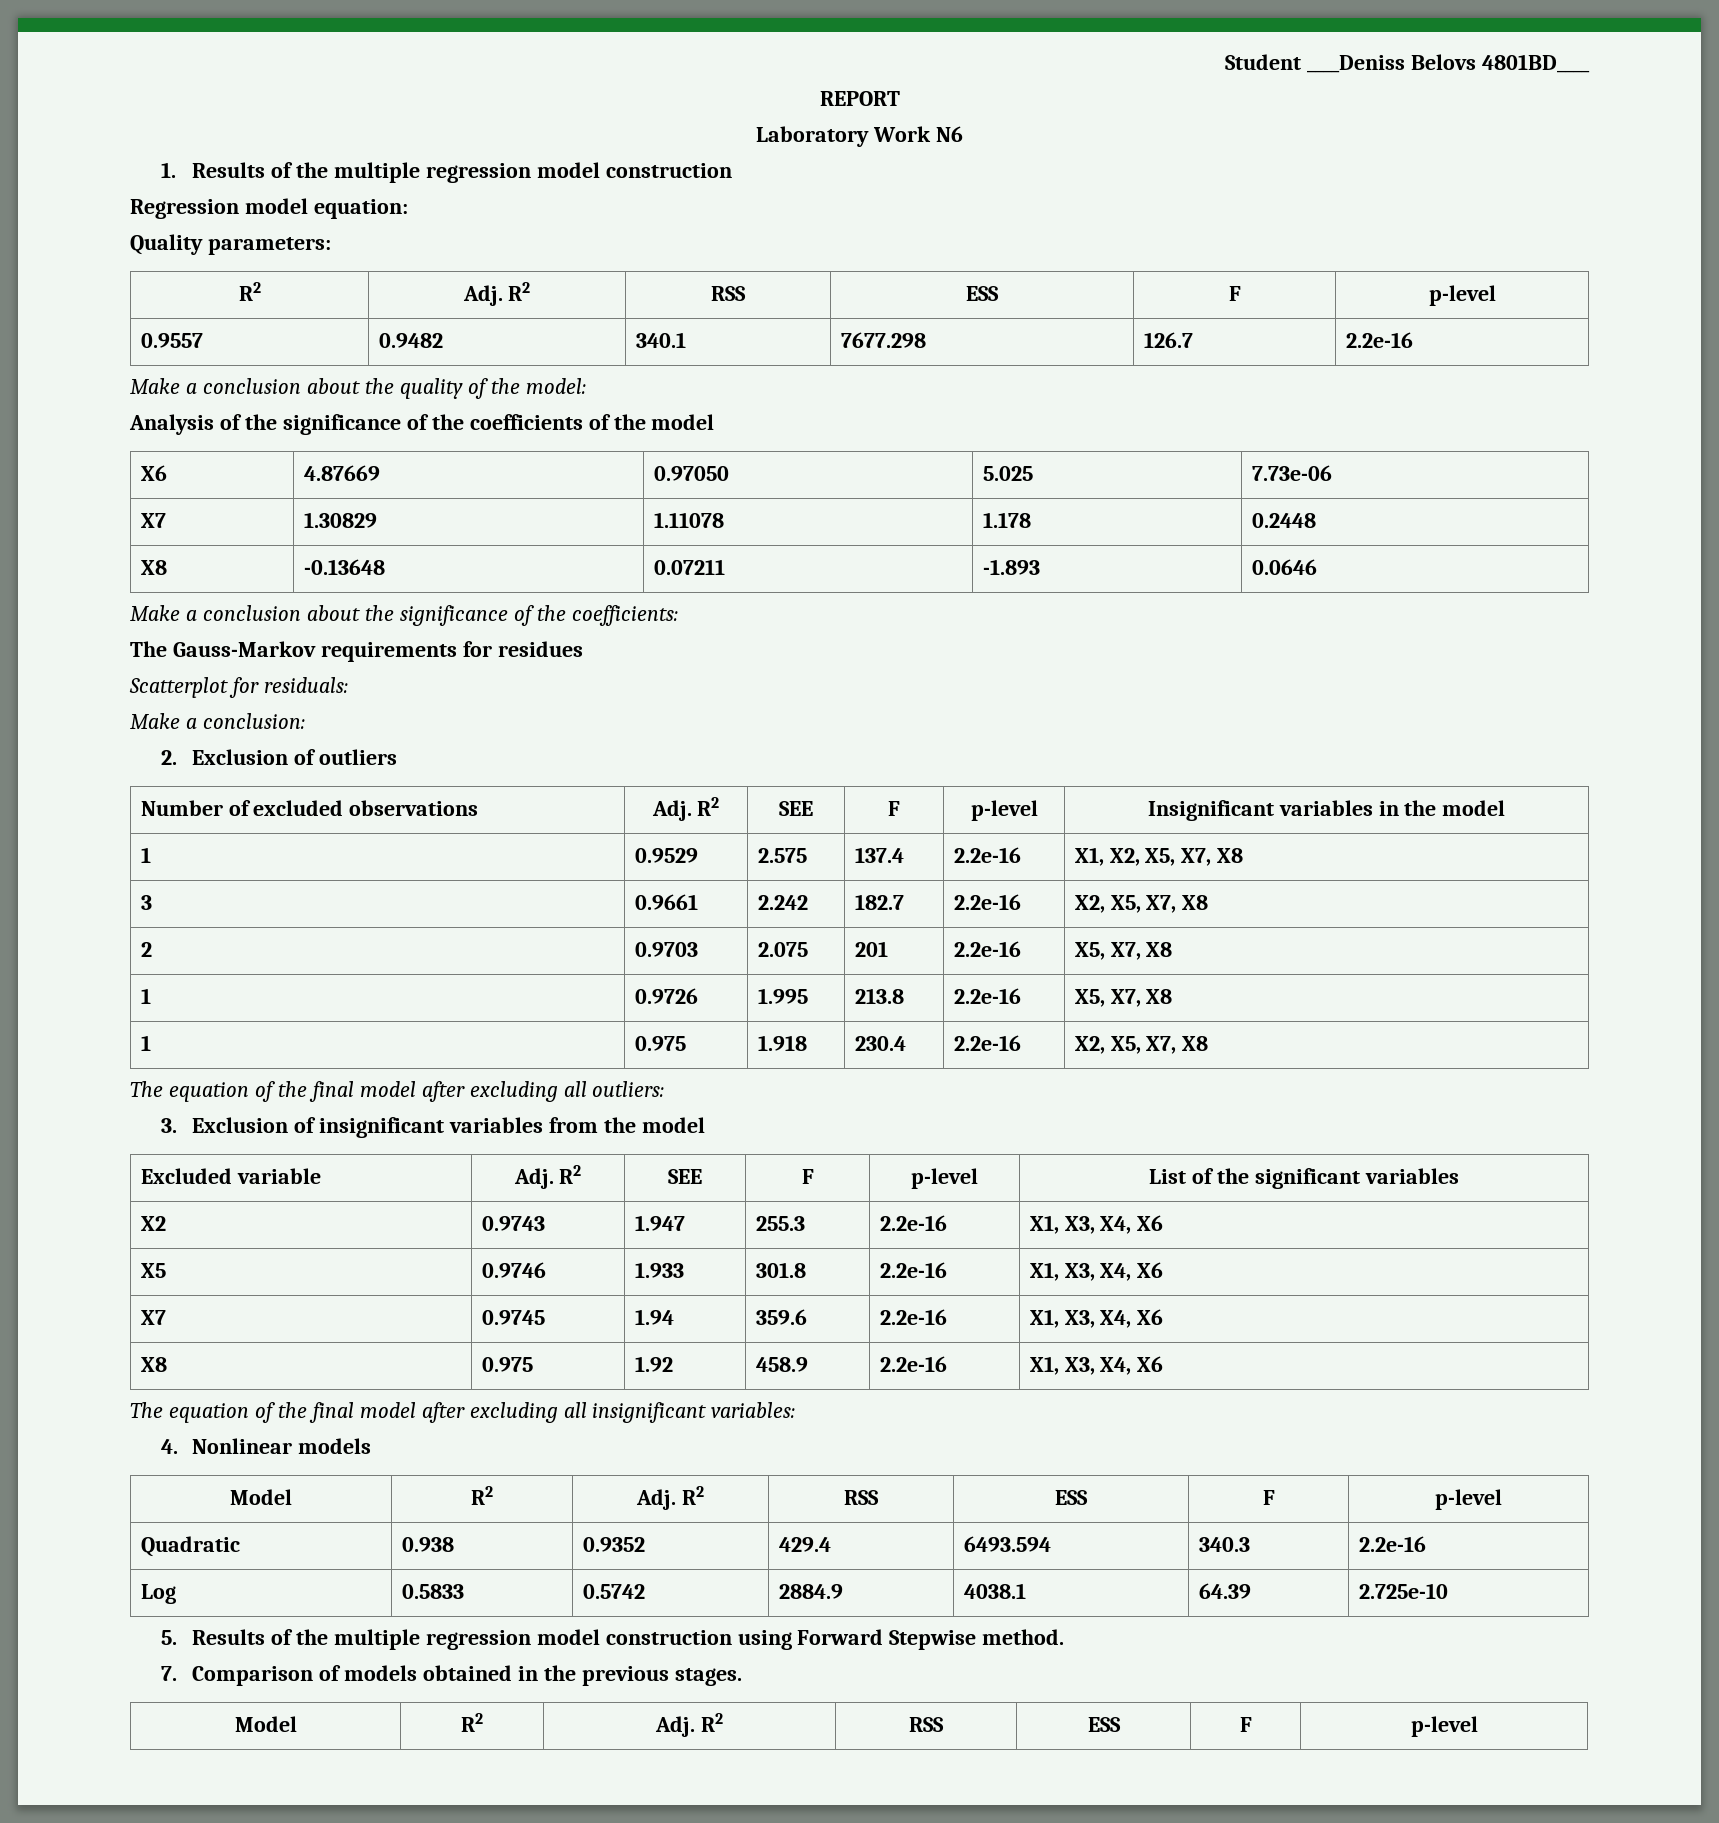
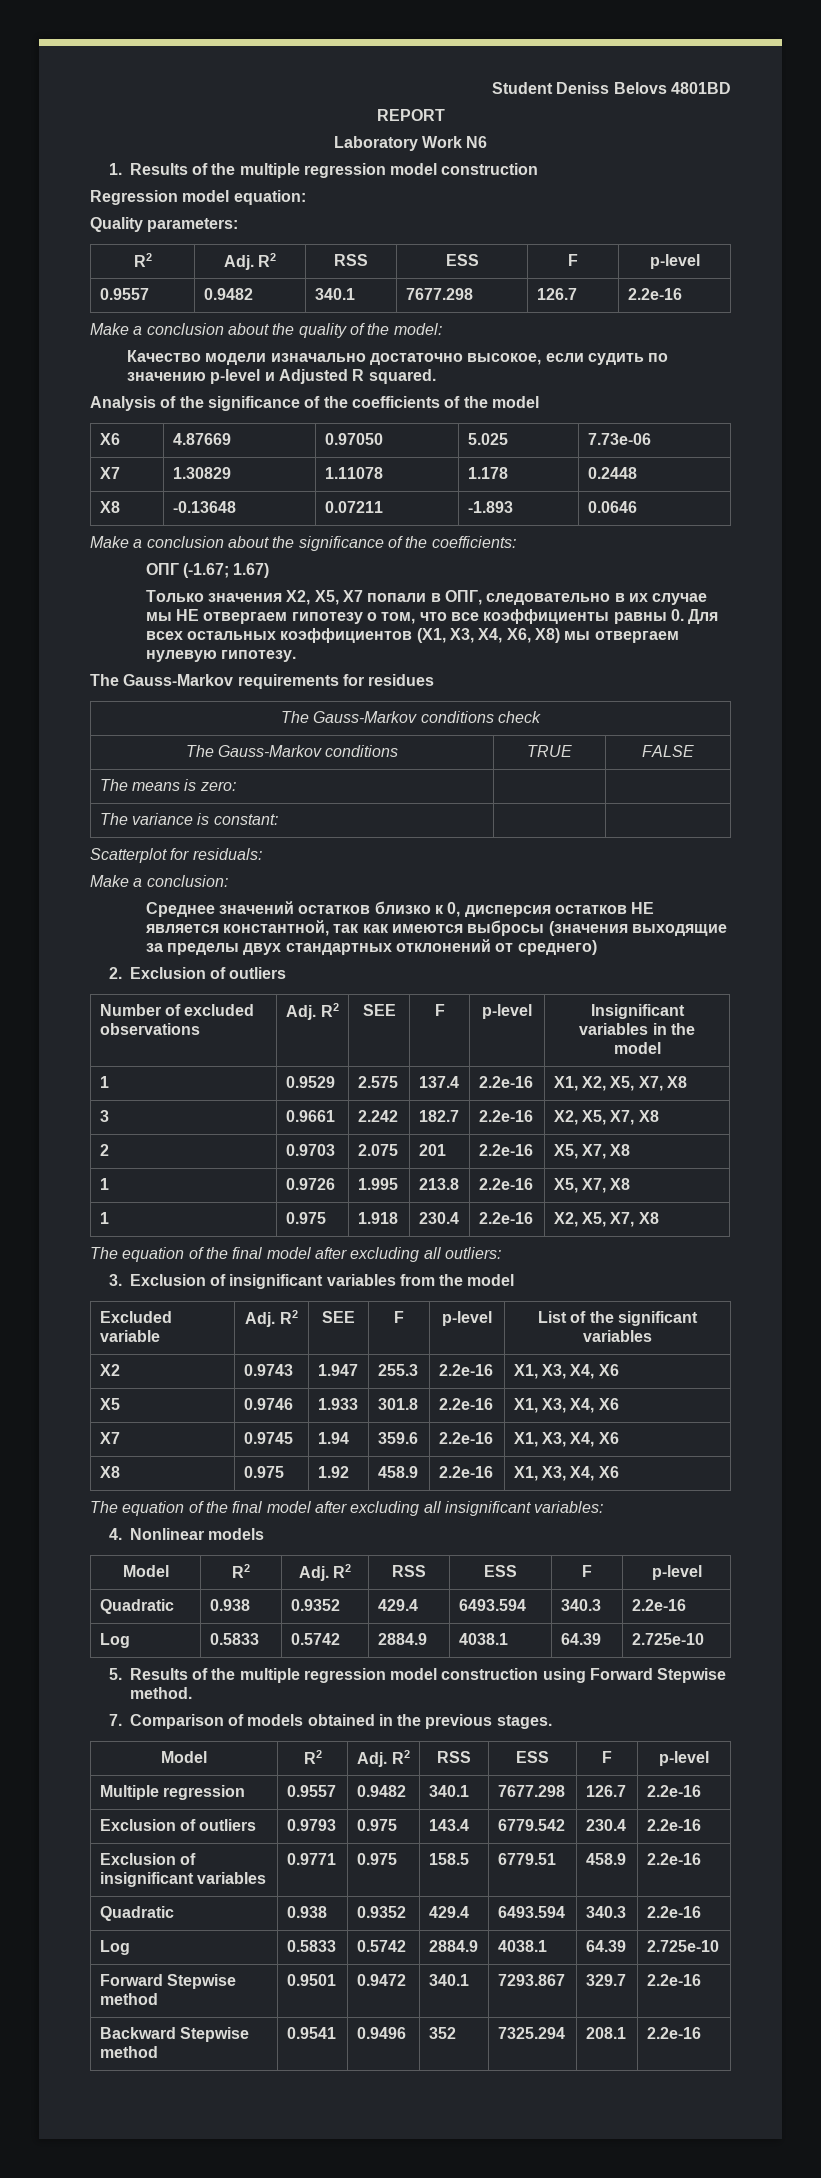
- Student ____Deniss Belovs 4801BD____
+ Student Deniss Belovs 4801BD
+ Качество модели изначально достаточно высокое, если судить по значению p-level и Adjusted R squared.
+ ОПГ (-1.67; 1.67)
+ Только значения X2, X5, X7 попали в ОПГ, следовательно в их случае мы НЕ отвергаем гипотезу о том, что все коэффициенты равны 0. Для всех остальных коэффициентов (X1, X3, X4, X6, X8) мы отвергаем нулевую гипотезу.
+ The Gauss-Markov conditions check
+ The Gauss-Markov conditions | TRUE | FALSE
+ The means is zero: | |
+ The variance is constant: | |
+ Среднее значений остатков близко к 0, дисперсия остатков НЕ является константной, так как имеются выбросы (значения выходящие за пределы двух стандартных отклонений от среднего)
+ Multiple regression | 0.9557 | 0.9482 | 340.1 | 7677.298 | 126.7 | 2.2e-16
+ Exclusion of outliers | 0.9793 | 0.975 | 143.4 | 6779.542 | 230.4 | 2.2e-16
+ Exclusion of insignificant variables | 0.9771 | 0.975 | 158.5 | 6779.51 | 458.9 | 2.2e-16
+ Quadratic | 0.938 | 0.9352 | 429.4 | 6493.594 | 340.3 | 2.2e-16
+ Log | 0.5833 | 0.5742 | 2884.9 | 4038.1 | 64.39 | 2.725e-10
+ Forward Stepwise method | 0.9501 | 0.9472 | 340.1 | 7293.867 | 329.7 | 2.2e-16
+ Backward Stepwise method | 0.9541 | 0.9496 | 352 | 7325.294 | 208.1 | 2.2e-16

